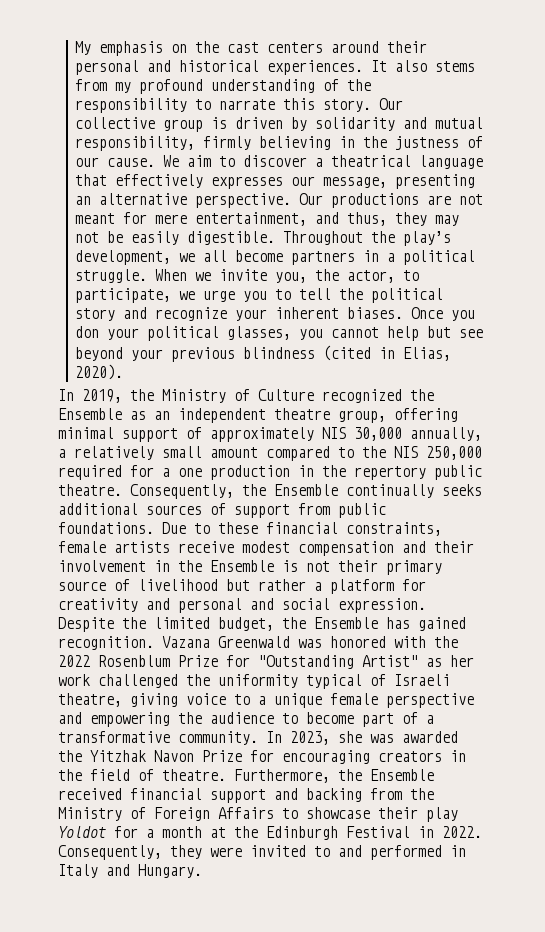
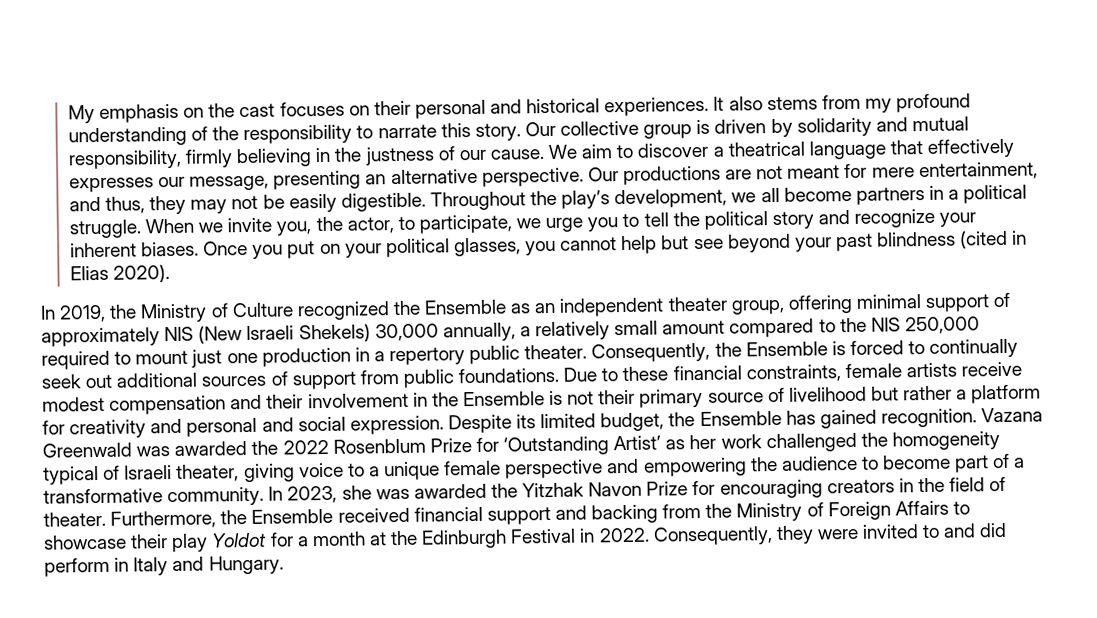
- My emphasis on the cast centers around their personal and historical experiences.
+ My emphasis on the cast focuses on their personal and historical experiences.
- Once you don your political glasses, you cannot help but see beyond your previous blindness (cited in Elias, 2020).
+ Once you put on your political glasses, you cannot help but see beyond your past blindness (cited in Elias 2020).
- In 2019, the Ministry of Culture recognized the Ensemble as an independent theatre group, offering minimal support of approximately NIS 30,000 annually, a relatively small amount compared to the NIS 250,000 required for a one production in the repertory public theatre.
+ In 2019, the Ministry of Culture recognized the Ensemble as an independent theater group, offering minimal support of approximately NIS (New Israeli Shekels) 30,000 annually, a relatively small amount compared to the NIS 250,000 required to mount just one production in a repertory public theater.
- Consequently, the Ensemble continually seeks additional sources of support from public foundations.
+ Consequently, the Ensemble is forced to continually seek out additional sources of support from public foundations.
- Despite the limited budget, the Ensemble has gained recognition.
+ Despite its limited budget, the Ensemble has gained recognition.
- Vazana Greenwald was honored with the 2022 Rosenblum Prize for "Outstanding Artist" as her work challenged the uniformity typical of Israeli theatre, giving voice to a unique female perspective and empowering the audience to become part of a transformative community.
+ Vazana Greenwald was awarded the 2022 Rosenblum Prize for ‘Outstanding Artist’ as her work challenged the homogeneity typical of Israeli theater, giving voice to a unique female perspective and empowering the audience to become part of a transformative community.
- In 2023, she was awarded the Yitzhak Navon Prize for encouraging creators in the field of theatre.
+ In 2023, she was awarded the Yitzhak Navon Prize for encouraging creators in the field of theater.
- Consequently, they were invited to and performed in Italy and Hungary.
+ Consequently, they were invited to and did perform in Italy and Hungary.

